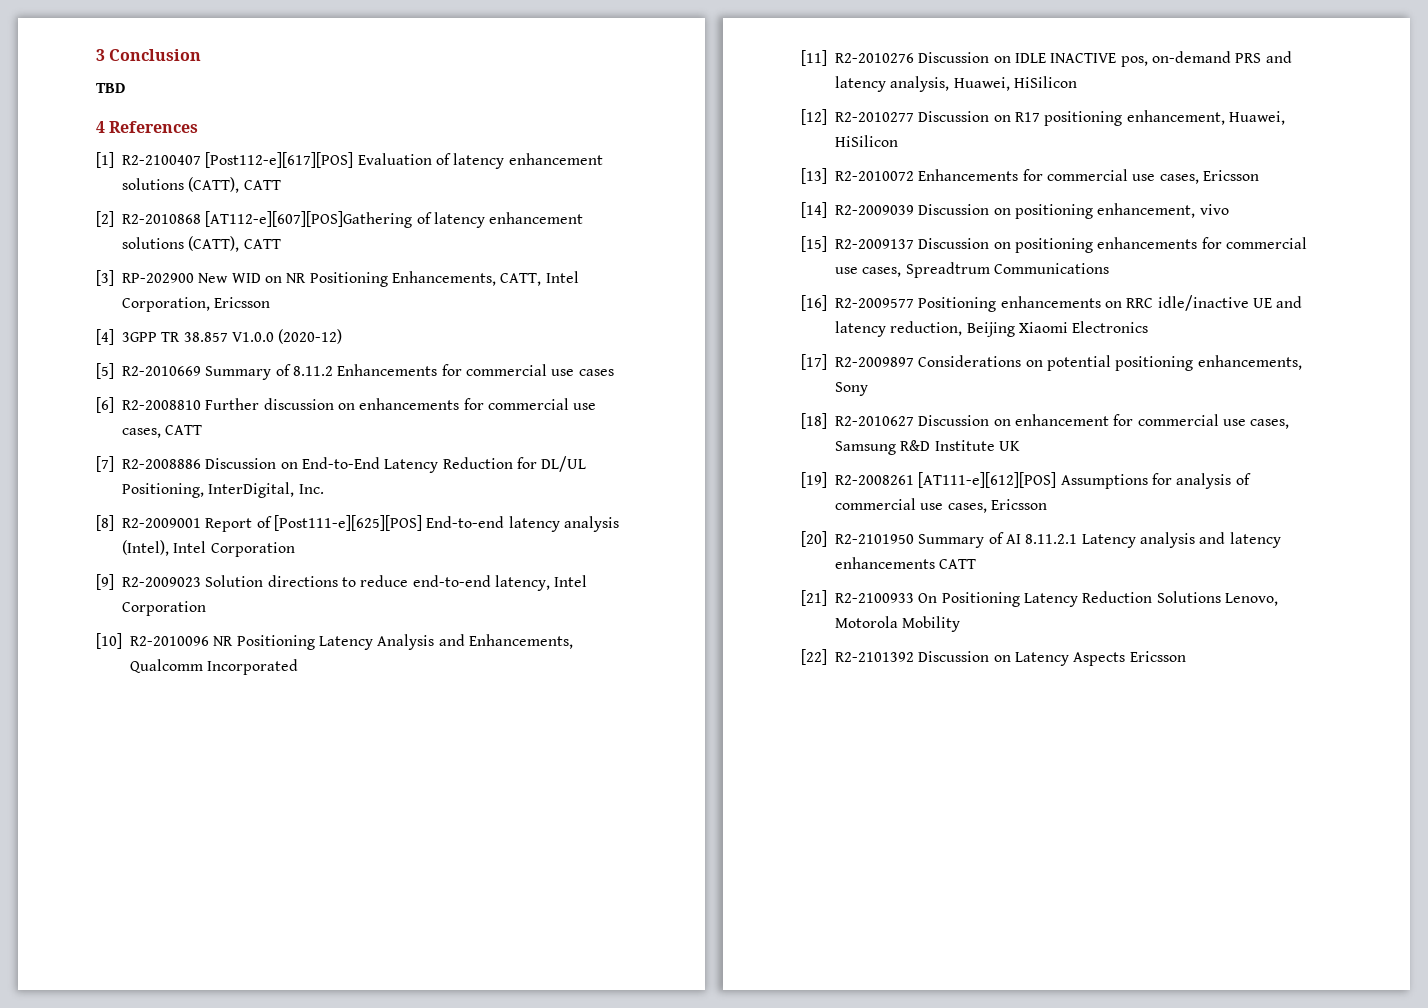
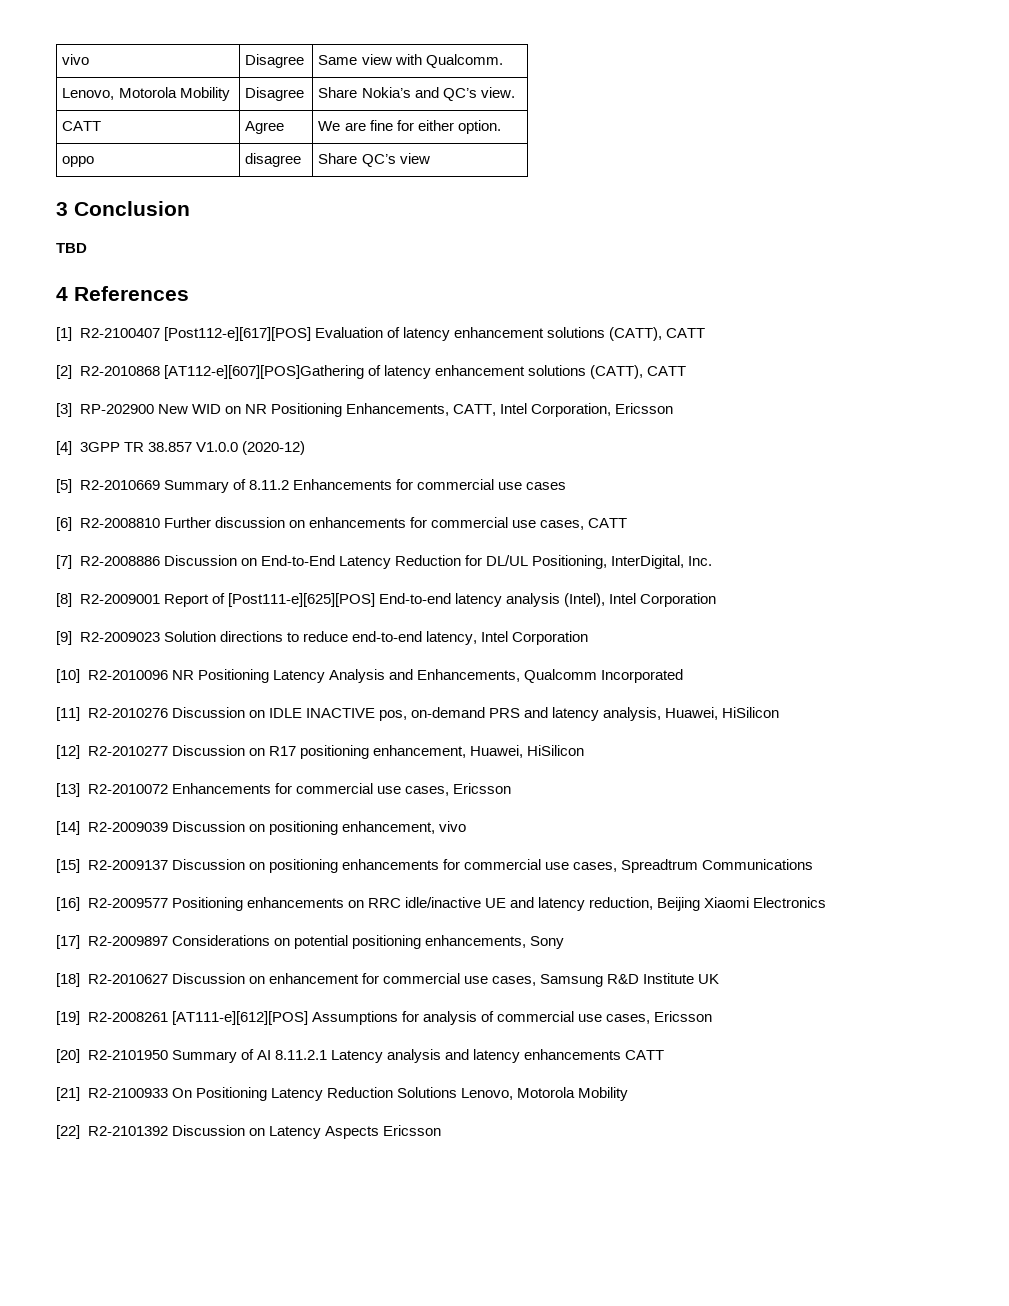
+ vivo | Disagree | Same view with Qualcomm.
+ Lenovo, Motorola Mobility | Disagree | Share Nokia’s and QC’s view.
+ CATT | Agree | We are fine for either option.
+ oppo | disagree | Share QC’s view

